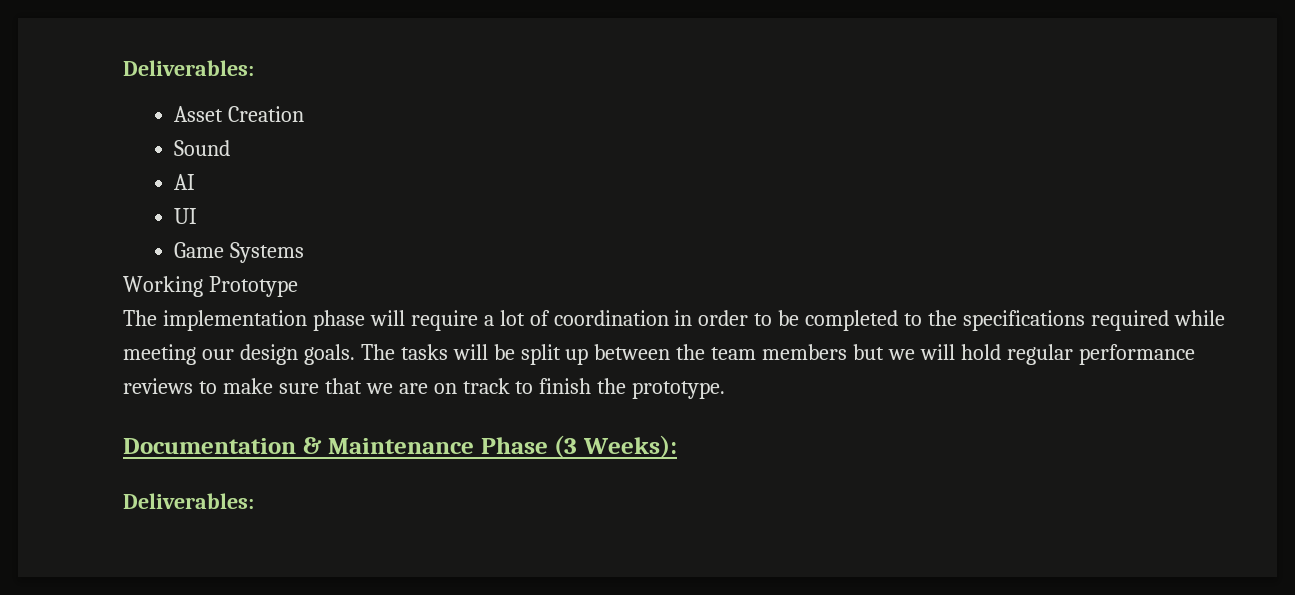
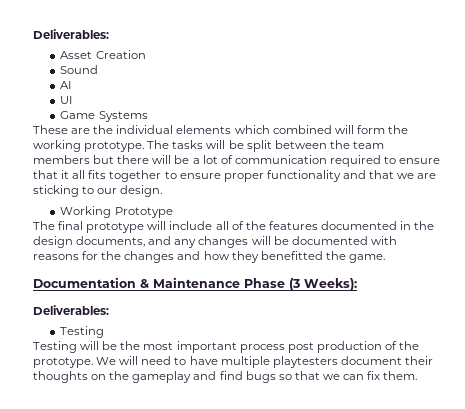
- Working Prototype
- The implementation phase will require a lot of coordination in order to be completed to the specifications required while meeting our design goals.
+ These are the individual elements which combined will form the working prototype.
- The tasks will be split up between the team members but we will hold regular performance reviews to make sure that we are on track to finish the prototype.
+ The tasks will be split between the team members but there will be a lot of communication required to ensure that it all fits together to ensure proper functionality and that we are sticking to our design.
+ Working Prototype
+ The final prototype will include all of the features documented in the design documents, and any changes will be documented with reasons for the changes and how they benefitted the game.
  Documentation & Maintenance Phase (3 Weeks):
  Deliverables:
+ Testing
+ Testing will be the most important process post production of the prototype. We will need to have multiple playtesters document their thoughts on the gameplay and find bugs so that we can fix them.

